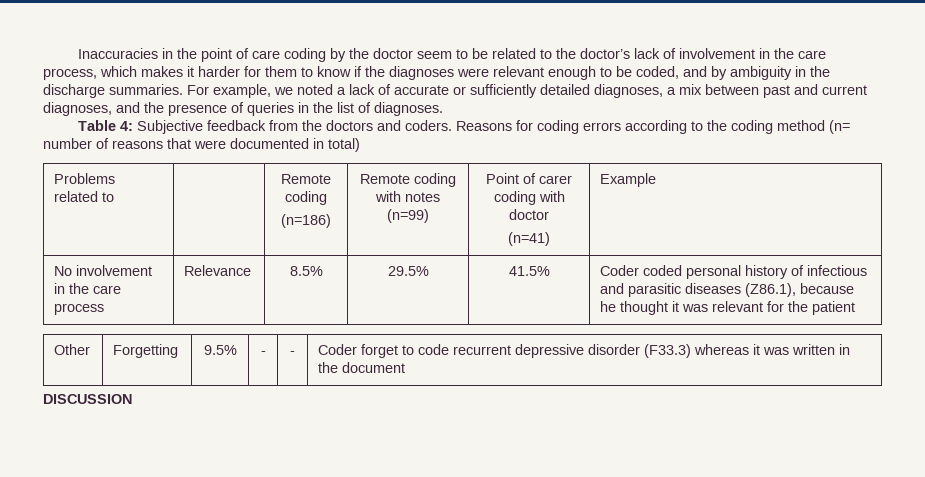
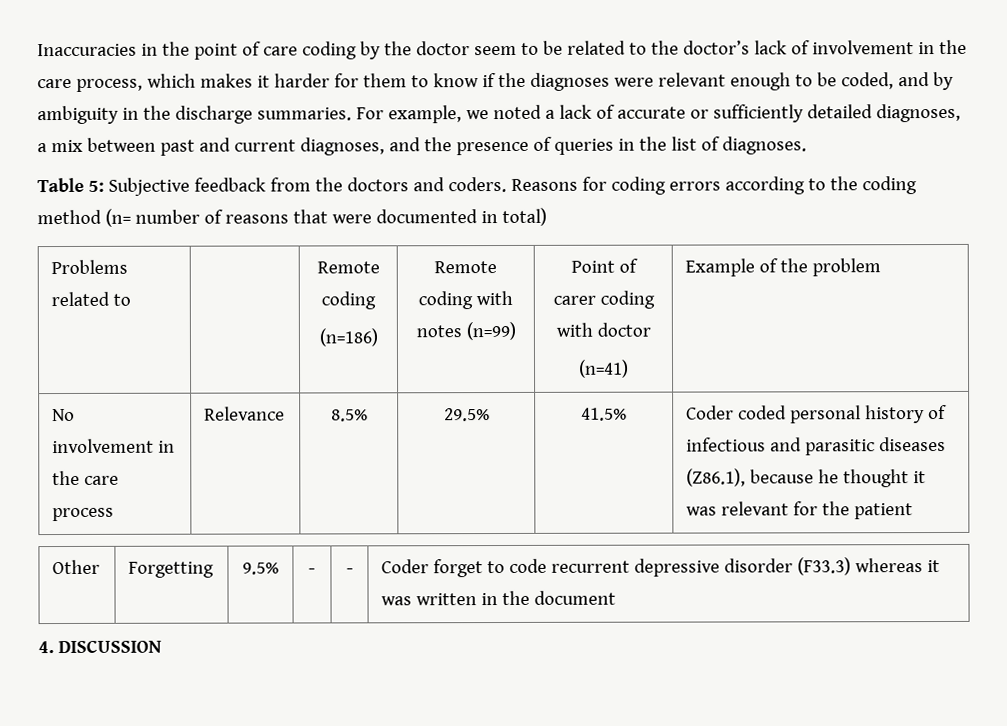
- Table 4: Subjective feedback from the doctors and coders.
+ Table 5: Subjective feedback from the doctors and coders.
  Problems related to | | Remote coding
  (n=186) | Remote coding with notes (n=99) | Point of carer coding with doctor
- (n=41) | Example
+ (n=41) | Example of the problem
- DISCUSSION
+ 4. DISCUSSION

